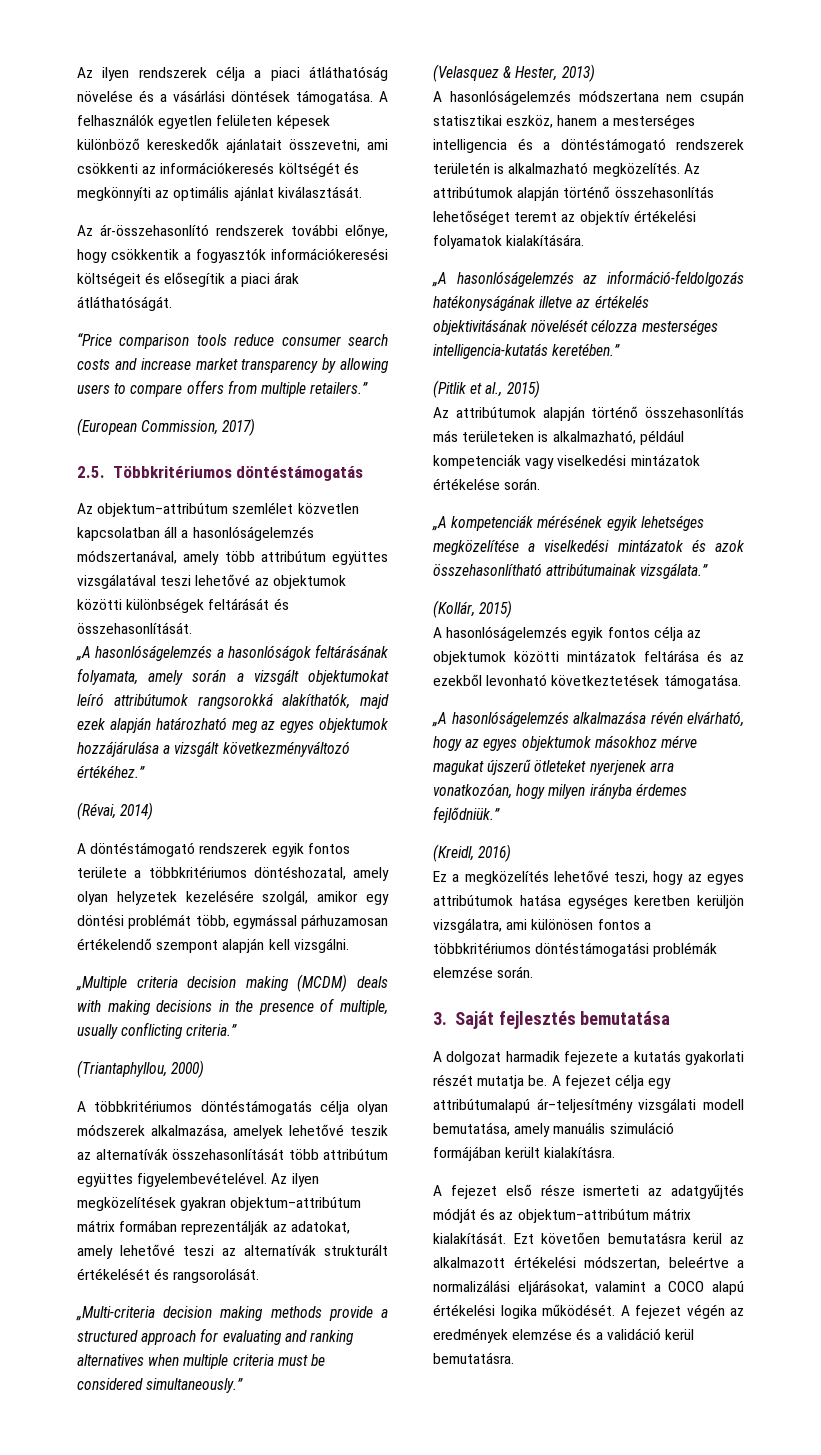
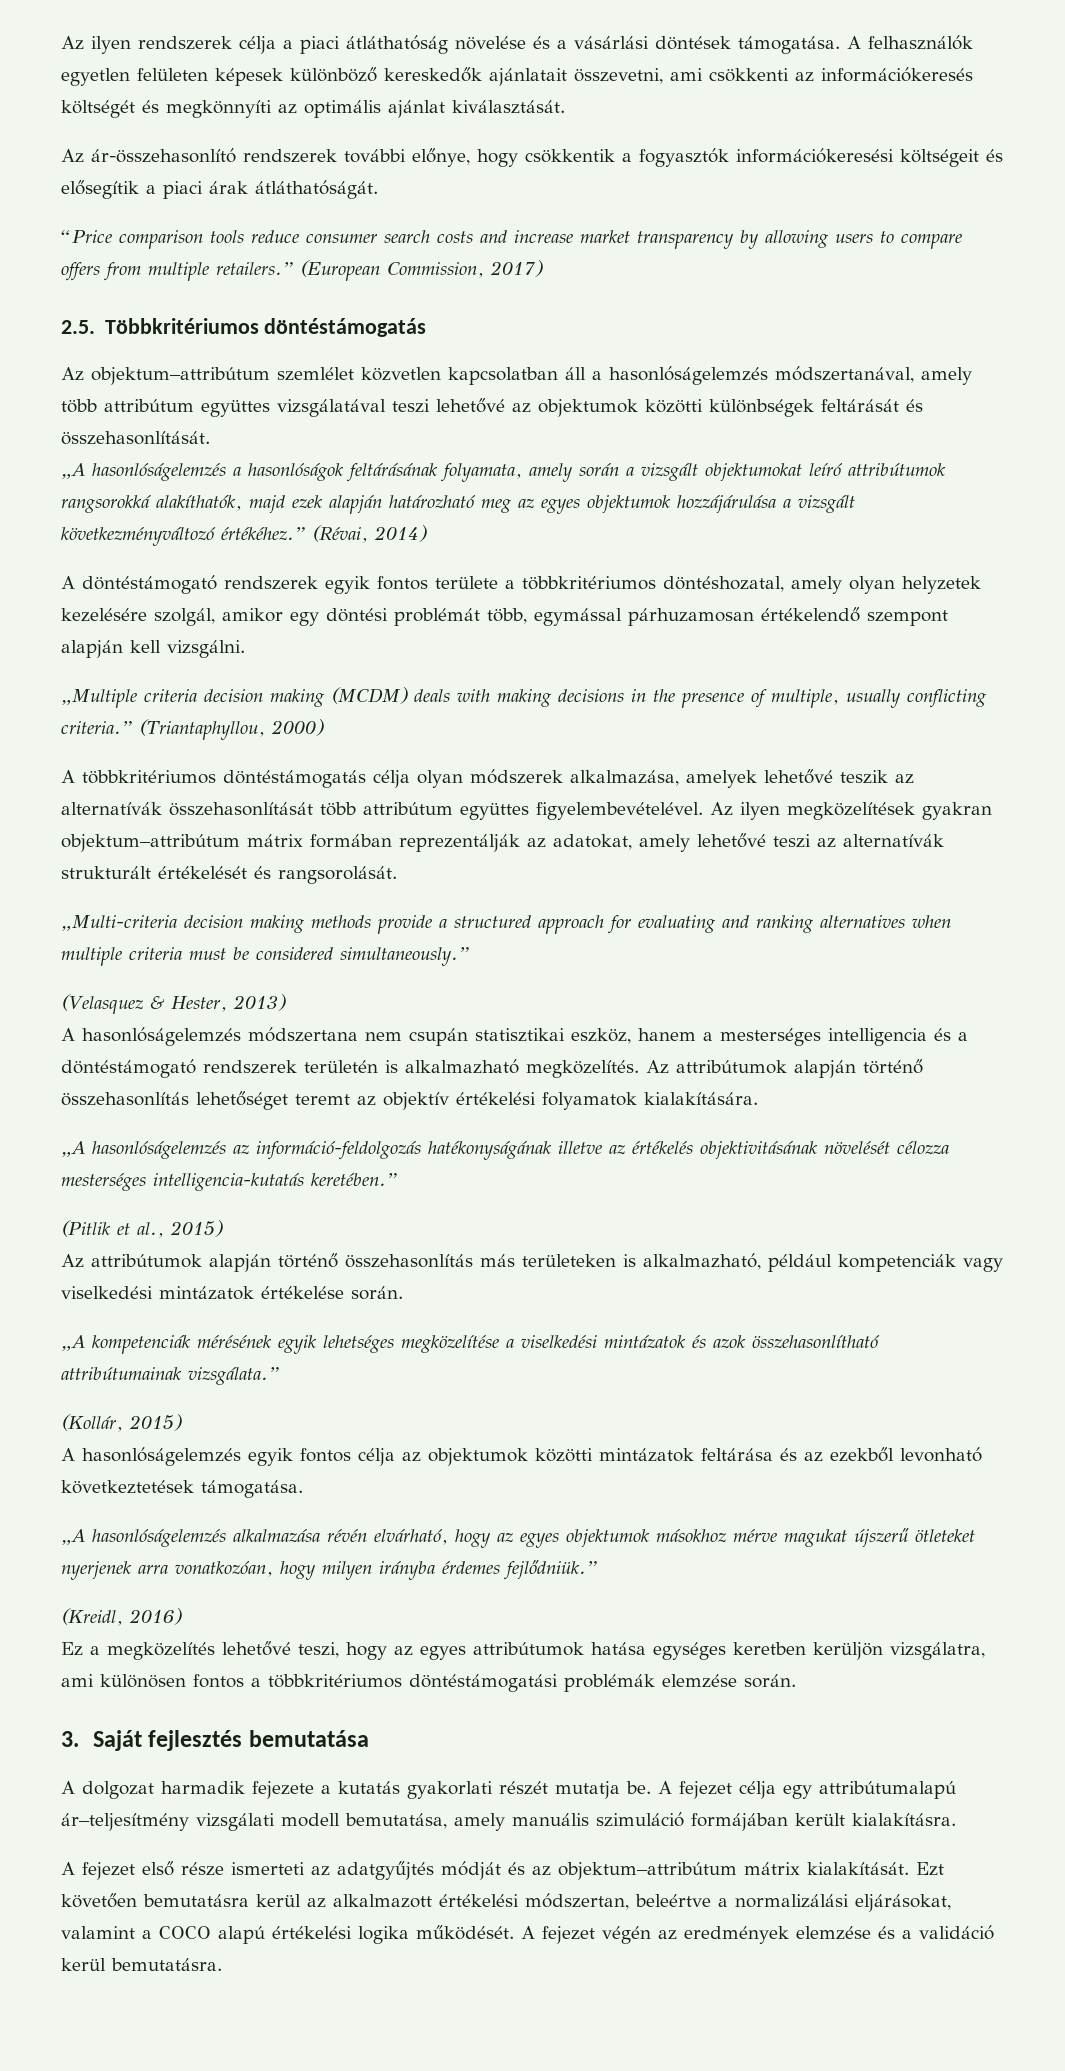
- “Price comparison tools reduce consumer search costs and increase market transparency by allowing users to compare offers from multiple retailers.”
- (European Commission, 2017)
+ “Price comparison tools reduce consumer search costs and increase market transparency by allowing users to compare offers from multiple retailers.” (European Commission, 2017)
- „A hasonlóságelemzés a hasonlóságok feltárásának folyamata, amely során a vizsgált objektumokat leíró attribútumok rangsorokká alakíthatók, majd ezek alapján határozható meg az egyes objektumok hozzájárulása a vizsgált következményváltozó értékéhez.”
- (Révai, 2014)
+ „A hasonlóságelemzés a hasonlóságok feltárásának folyamata, amely során a vizsgált objektumokat leíró attribútumok rangsorokká alakíthatók, majd ezek alapján határozható meg az egyes objektumok hozzájárulása a vizsgált következményváltozó értékéhez.” (Révai, 2014)
- „Multiple criteria decision making (MCDM) deals with making decisions in the presence of multiple, usually conflicting criteria.”
- (Triantaphyllou, 2000)
+ „Multiple criteria decision making (MCDM) deals with making decisions in the presence of multiple, usually conflicting criteria.” (Triantaphyllou, 2000)

